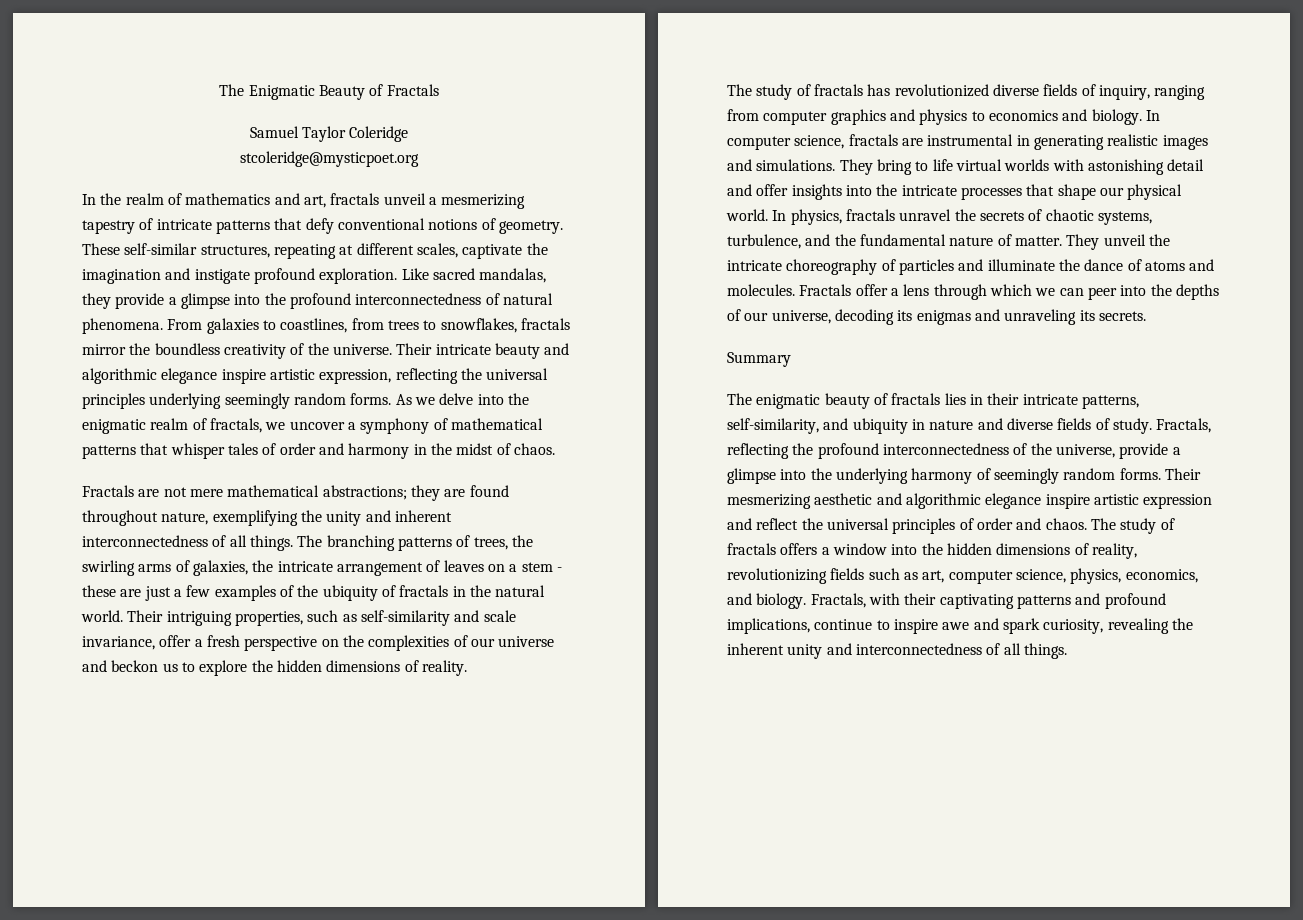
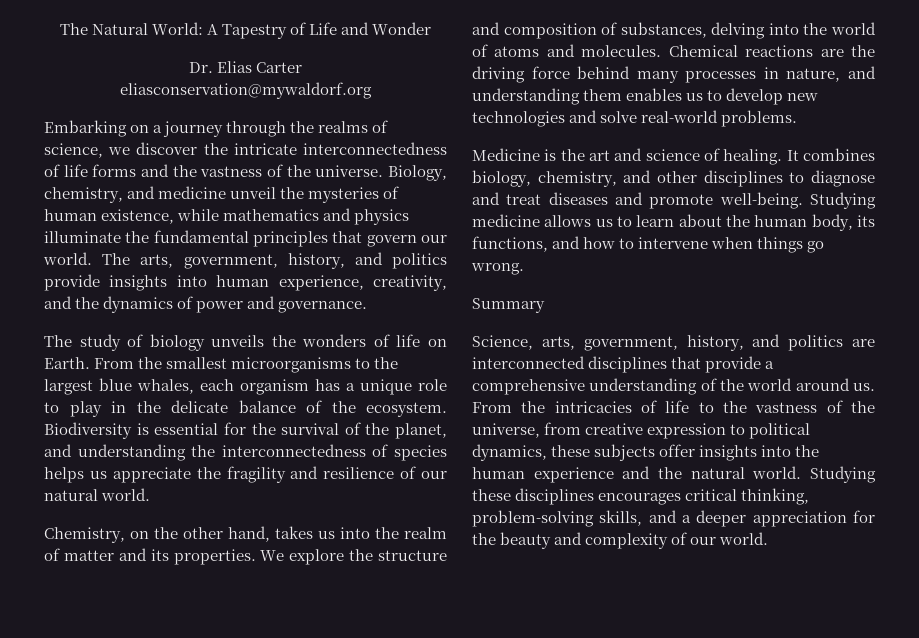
- The Enigmatic Beauty of Fractals
- Samuel Taylor Coleridge
- stcoleridge@mysticpoet.org
- In the realm of mathematics and art, fractals unveil a mesmerizing tapestry of intricate patterns that defy conventional notions of geometry. These self-similar structures, repeating at different scales, captivate the imagination and instigate profound exploration. Like sacred mandalas, they provide a glimpse into the profound interconnectedness of natural phenomena. From galaxies to coastlines, from trees to snowflakes, fractals mirror the boundless creativity of the universe. Their intricate beauty and algorithmic elegance inspire artistic expression, reflecting the universal principles underlying seemingly random forms. As we delve into the enigmatic realm of fractals, we uncover a symphony of mathematical patterns that whisper tales of order and harmony in the midst of chaos.
- Fractals are not mere mathematical abstractions; they are found throughout nature, exemplifying the unity and inherent interconnectedness of all things. The branching patterns of trees, the swirling arms of galaxies, the intricate arrangement of leaves on a stem - these are just a few examples of the ubiquity of fractals in the natural world. Their intriguing properties, such as self-similarity and scale invariance, offer a fresh perspective on the complexities of our universe and beckon us to explore the hidden dimensions of reality.
- The study of fractals has revolutionized diverse fields of inquiry, ranging from computer graphics and physics to economics and biology. In computer science, fractals are instrumental in generating realistic images and simulations. They bring to life virtual worlds with astonishing detail and offer insights into the intricate processes that shape our physical world. In physics, fractals unravel the secrets of chaotic systems, turbulence, and the fundamental nature of matter. They unveil the intricate choreography of particles and illuminate the dance of atoms and molecules. Fractals offer a lens through which we can peer into the depths of our universe, decoding its enigmas and unraveling its secrets.
+ The Natural World: A Tapestry of Life and Wonder
+ Dr. Elias Carter
+ eliasconservation@mywaldorf.org
+ Embarking on a journey through the realms of science, we discover the intricate interconnectedness of life forms and the vastness of the universe. Biology, chemistry, and medicine unveil the mysteries of human existence, while mathematics and physics illuminate the fundamental principles that govern our world. The arts, government, history, and politics provide insights into human experience, creativity, and the dynamics of power and governance.
+ The study of biology unveils the wonders of life on Earth. From the smallest microorganisms to the largest blue whales, each organism has a unique role to play in the delicate balance of the ecosystem. Biodiversity is essential for the survival of the planet, and understanding the interconnectedness of species helps us appreciate the fragility and resilience of our natural world.
+ Chemistry, on the other hand, takes us into the realm of matter and its properties. We explore the structure and composition of substances, delving into the world of atoms and molecules. Chemical reactions are the driving force behind many processes in nature, and understanding them enables us to develop new technologies and solve real-world problems.
+ Medicine is the art and science of healing. It combines biology, chemistry, and other disciplines to diagnose and treat diseases and promote well-being. Studying medicine allows us to learn about the human body, its functions, and how to intervene when things go wrong.
  Summary
- The enigmatic beauty of fractals lies in their intricate patterns, self-similarity, and ubiquity in nature and diverse fields of study. Fractals, reflecting the profound interconnectedness of the universe, provide a glimpse into the underlying harmony of seemingly random forms. Their mesmerizing aesthetic and algorithmic elegance inspire artistic expression and reflect the universal principles of order and chaos. The study of fractals offers a window into the hidden dimensions of reality, revolutionizing fields such as art, computer science, physics, economics, and biology. Fractals, with their captivating patterns and profound implications, continue to inspire awe and spark curiosity, revealing the inherent unity and interconnectedness of all things.
+ Science, arts, government, history, and politics are interconnected disciplines that provide a comprehensive understanding of the world around us. From the intricacies of life to the vastness of the universe, from creative expression to political dynamics, these subjects offer insights into the human experience and the natural world. Studying these disciplines encourages critical thinking, problem-solving skills, and a deeper appreciation for the beauty and complexity of our world.

